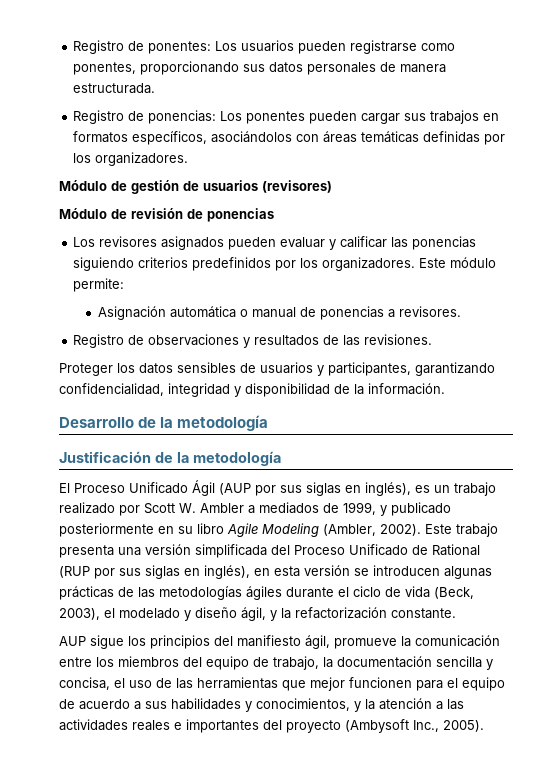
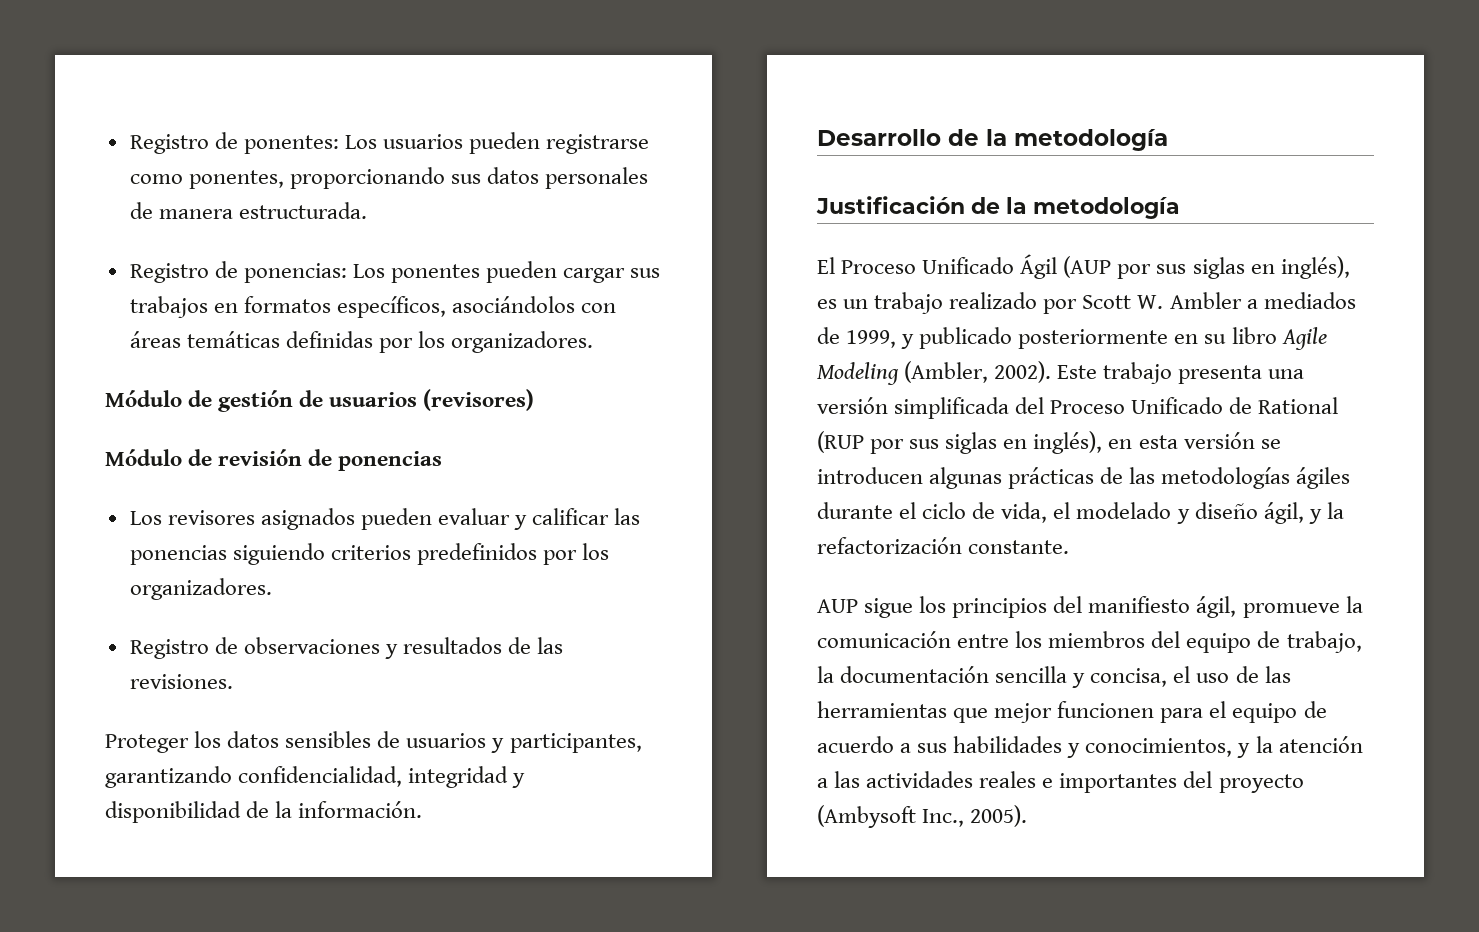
- Este módulo permite:
- Asignación automática o manual de ponencias a revisores.
- Este trabajo presenta una versión simplificada del Proceso Unificado de Rational (RUP por sus siglas en inglés), en esta versión se introducen algunas prácticas de las metodologías ágiles durante el ciclo de vida (Beck, 2003), el modelado y diseño ágil, y la refactorización constante.
+ Este trabajo presenta una versión simplificada del Proceso Unificado de Rational (RUP por sus siglas en inglés), en esta versión se introducen algunas prácticas de las metodologías ágiles durante el ciclo de vida, el modelado y diseño ágil, y la refactorización constante.

